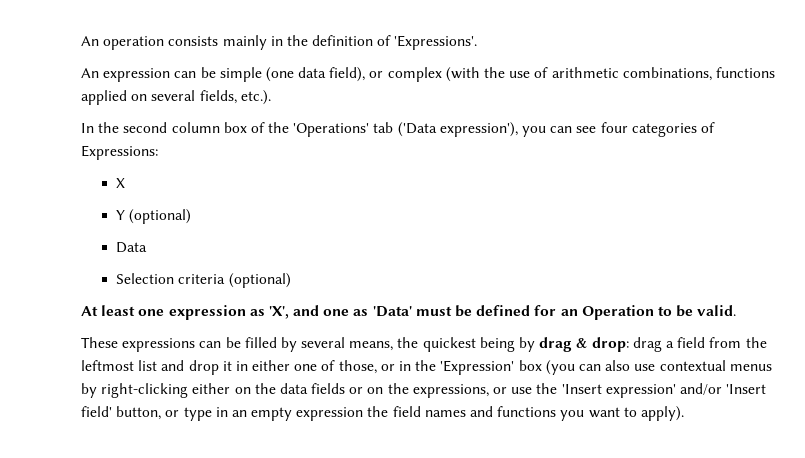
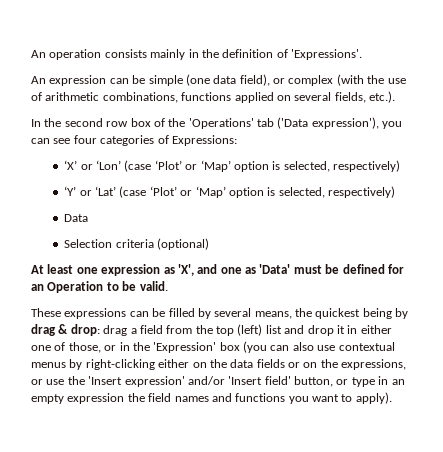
- In the second column box of the 'Operations' tab ('Data expression'), you can see four categories of Expressions:
+ In the second row box of the 'Operations' tab ('Data expression'), you can see four categories of Expressions:
- X
- Y (optional)
+ ‘X’ or ‘Lon’ (case ‘Plot’ or ‘Map’ option is selected, respectively)
+ ‘Y’ or ‘Lat’ (case ‘Plot’ or ‘Map’ option is selected, respectively)
- drag a field from the leftmost list and drop it in either one of those, or in the 'Expression' box (you can also use contextual menus by right-clicking either on the data fields or on the expressions, or use the 'Insert expression' and/or 'Insert field' button, or type in an empty expression the field names and functions you want to apply).
+ drag a field from the top (left) list and drop it in either one of those, or in the 'Expression' box (you can also use contextual menus by right-clicking either on the data fields or on the expressions, or use the 'Insert expression' and/or 'Insert field' button, or type in an empty expression the field names and functions you want to apply).

